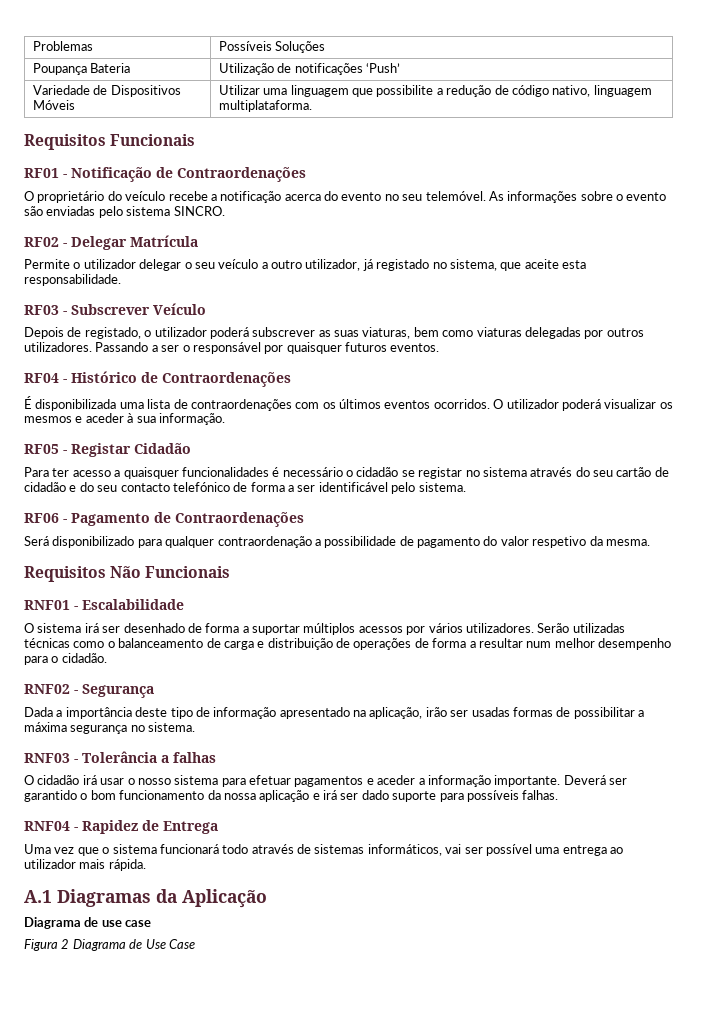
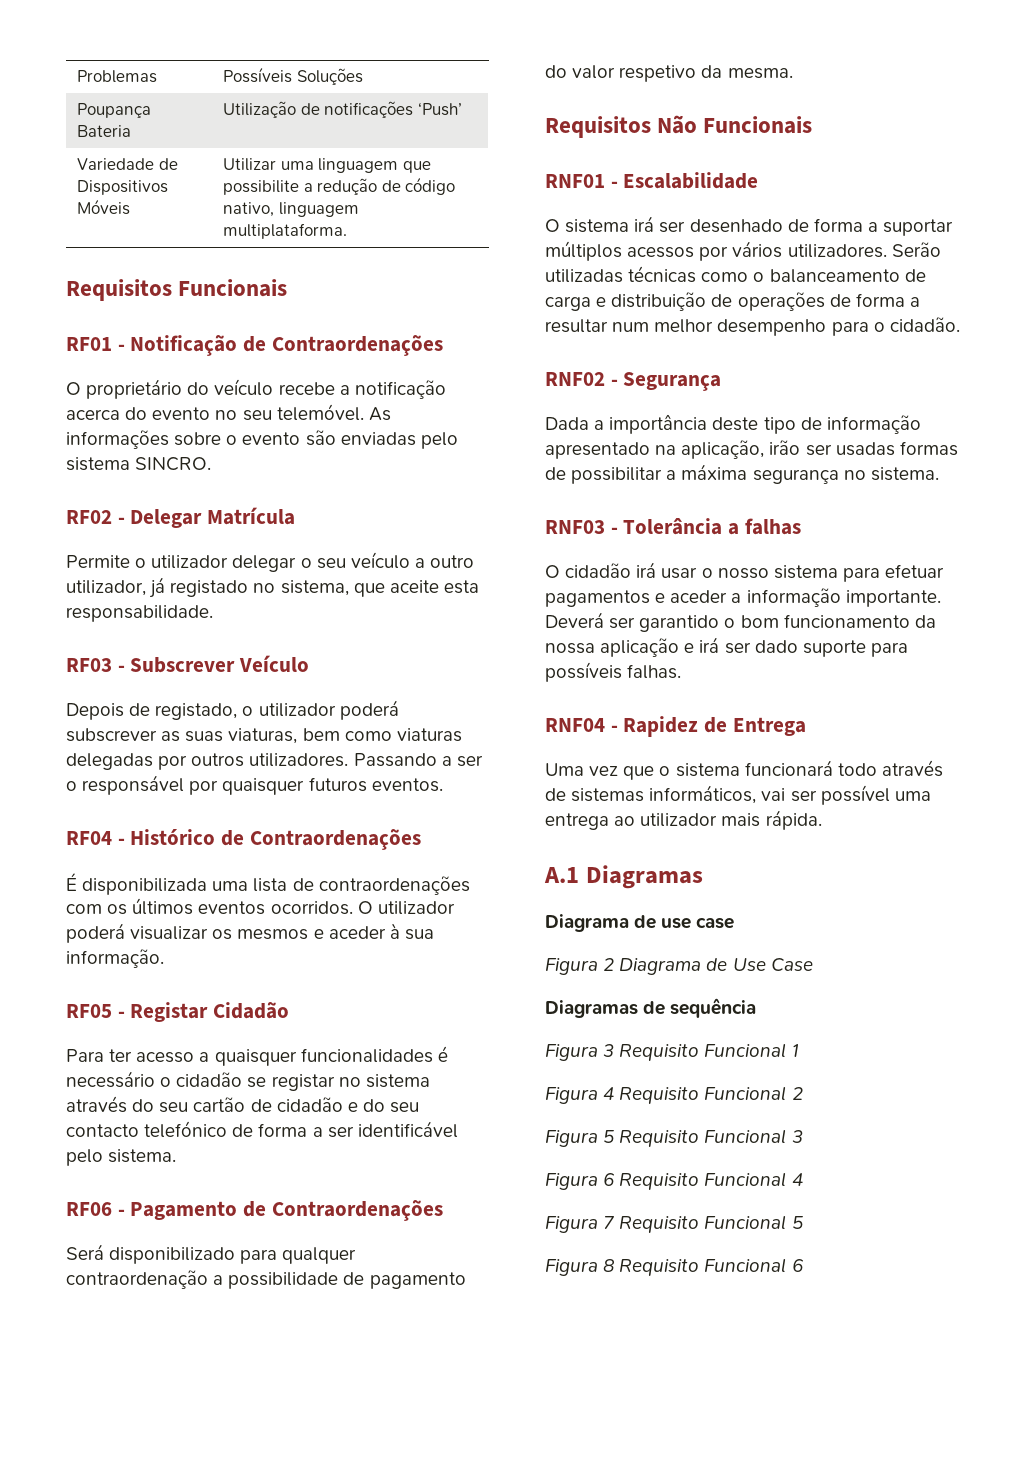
- A.1 Diagramas da Aplicação
+ A.1 Diagramas
+ Diagramas de sequência
+ Figura 3 Requisito Funcional 1
+ Figura 4 Requisito Funcional 2
+ Figura 5 Requisito Funcional 3
+ Figura 6 Requisito Funcional 4
+ Figura 7 Requisito Funcional 5
+ Figura 8 Requisito Funcional 6

